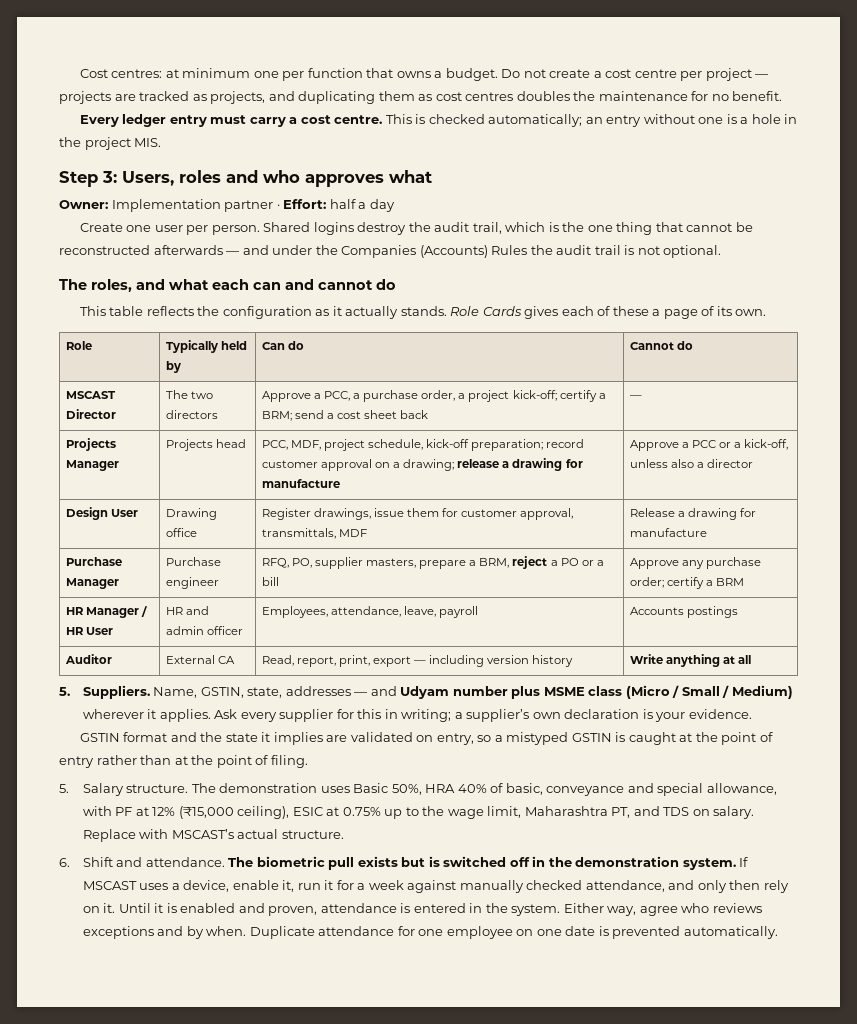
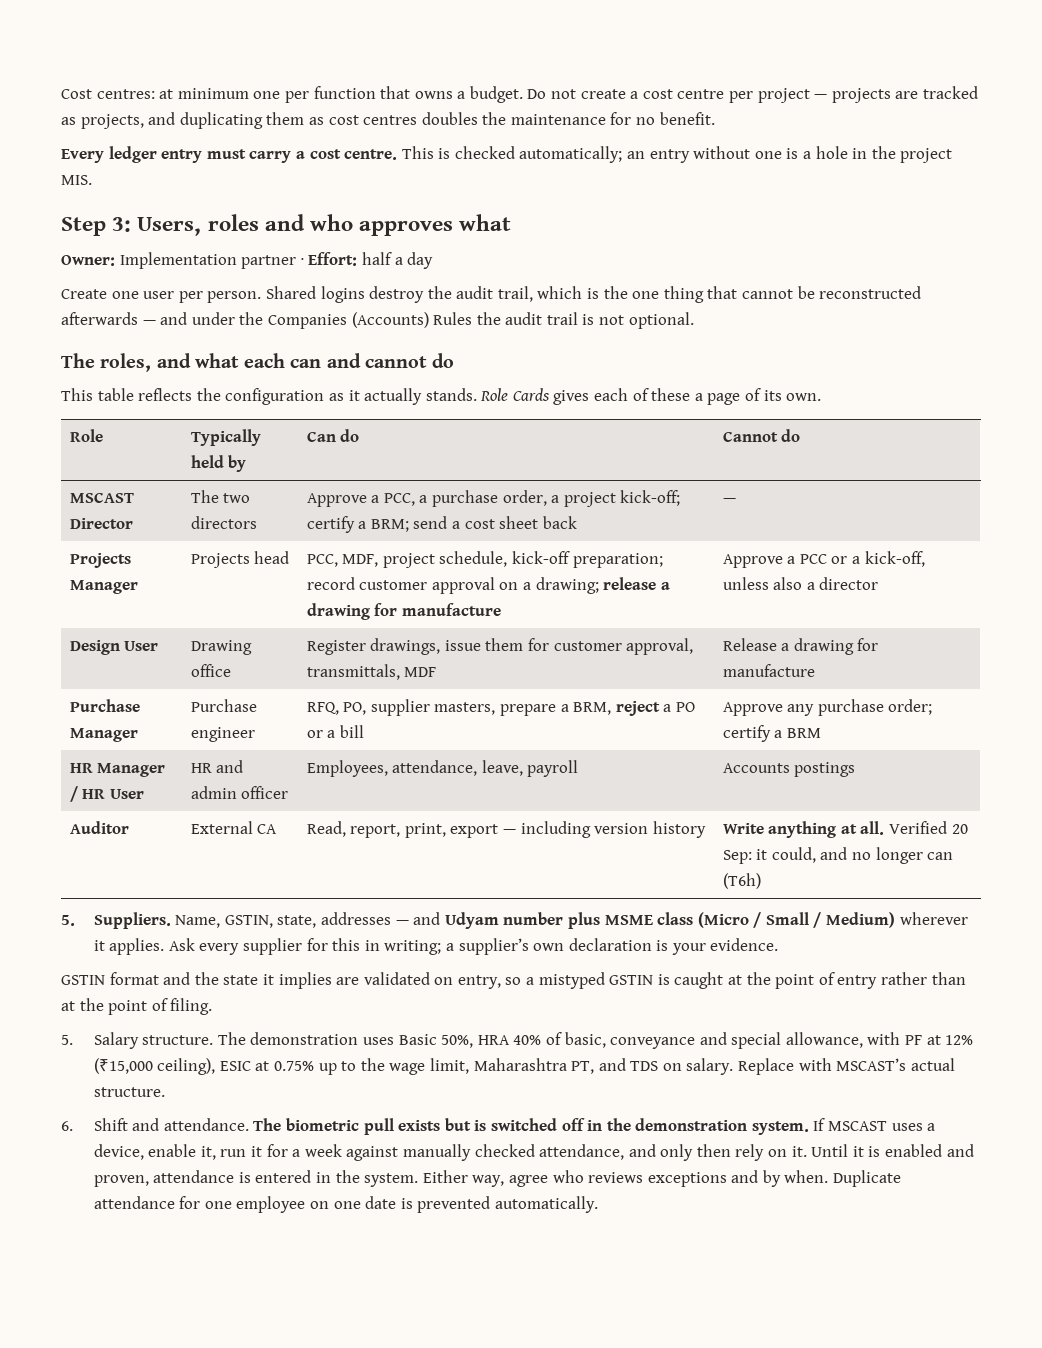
- Auditor | External CA | Read, report, print, export — including version history | Write anything at all
+ Auditor | External CA | Read, report, print, export — including version history | Write anything at all. Verified 20 Sep: it could, and no longer can (T6h)

